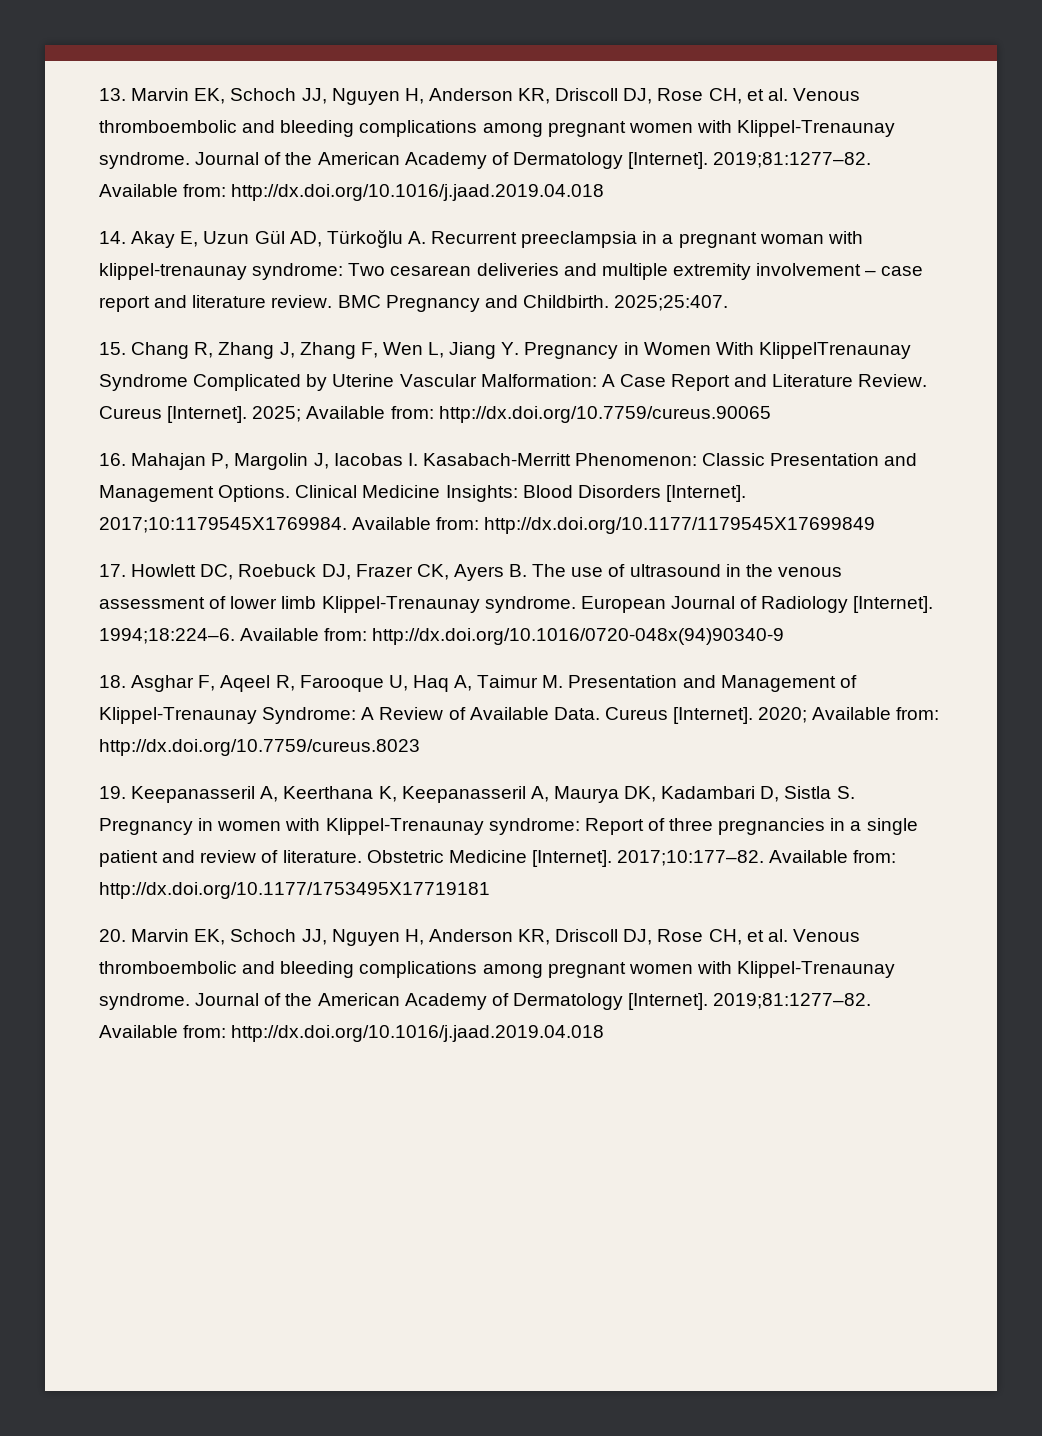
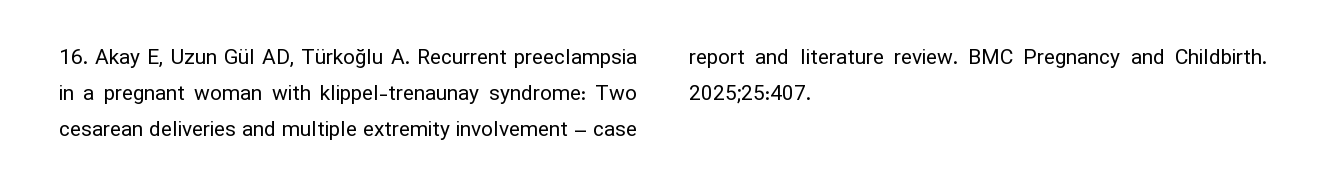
- 13. Marvin EK, Schoch JJ, Nguyen H, Anderson KR, Driscoll DJ, Rose CH, et al. Venous thromboembolic and bleeding complications among pregnant women with Klippel-Trenaunay syndrome. Journal of the American Academy of Dermatology [Internet]. 2019;81:1277–82. Available from: http://dx.doi.org/10.1016/j.jaad.2019.04.018
- 14. Akay E, Uzun Gül AD, Türkoğlu A. Recurrent preeclampsia in a pregnant woman with klippel-trenaunay syndrome: Two cesarean deliveries and multiple extremity involvement – case report and literature review.
+ 16. Akay E, Uzun Gül AD, Türkoğlu A. Recurrent preeclampsia in a pregnant woman with klippel-trenaunay syndrome: Two cesarean deliveries and multiple extremity involvement – case report and literature review.
- 15. Chang R, Zhang J, Zhang F, Wen L, Jiang Y. Pregnancy in Women With KlippelTrenaunay Syndrome Complicated by Uterine Vascular Malformation: A Case Report and Literature Review. Cureus [Internet]. 2025; Available from: http://dx.doi.org/10.7759/cureus.90065
- 16. Mahajan P, Margolin J, Iacobas I. Kasabach-Merritt Phenomenon: Classic Presentation and Management Options. Clinical Medicine Insights: Blood Disorders [Internet]. 2017;10:1179545X1769984. Available from: http://dx.doi.org/10.1177/1179545X17699849
- 17. Howlett DC, Roebuck DJ, Frazer CK, Ayers B. The use of ultrasound in the venous assessment of lower limb Klippel-Trenaunay syndrome. European Journal of Radiology [Internet]. 1994;18:224–6. Available from: http://dx.doi.org/10.1016/0720-048x(94)90340-9
- 18. Asghar F, Aqeel R, Farooque U, Haq A, Taimur M. Presentation and Management of Klippel-Trenaunay Syndrome: A Review of Available Data. Cureus [Internet]. 2020; Available from: http://dx.doi.org/10.7759/cureus.8023
- 19. Keepanasseril A, Keerthana K, Keepanasseril A, Maurya DK, Kadambari D, Sistla S. Pregnancy in women with Klippel-Trenaunay syndrome: Report of three pregnancies in a single patient and review of literature. Obstetric Medicine [Internet]. 2017;10:177–82. Available from: http://dx.doi.org/10.1177/1753495X17719181
- 20. Marvin EK, Schoch JJ, Nguyen H, Anderson KR, Driscoll DJ, Rose CH, et al. Venous thromboembolic and bleeding complications among pregnant women with Klippel-Trenaunay syndrome. Journal of the American Academy of Dermatology [Internet]. 2019;81:1277–82. Available from: http://dx.doi.org/10.1016/j.jaad.2019.04.018

